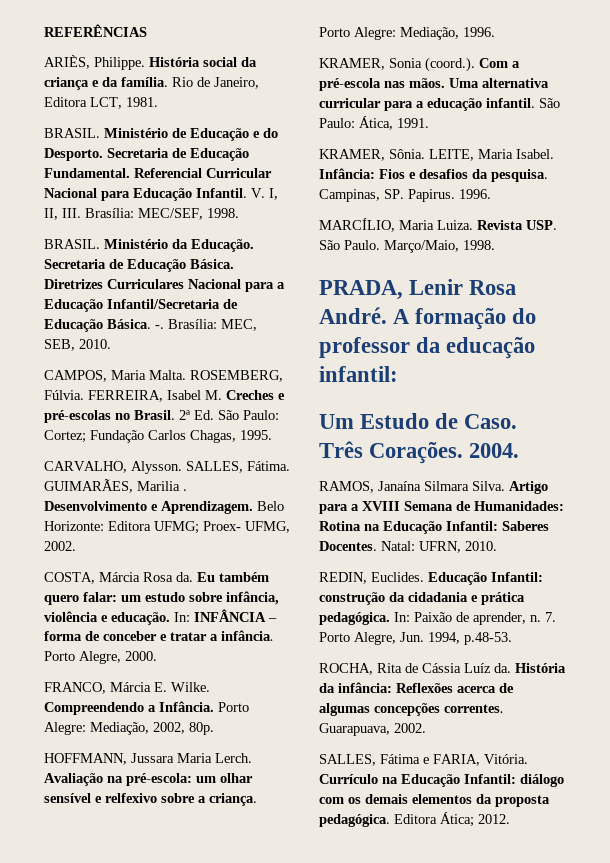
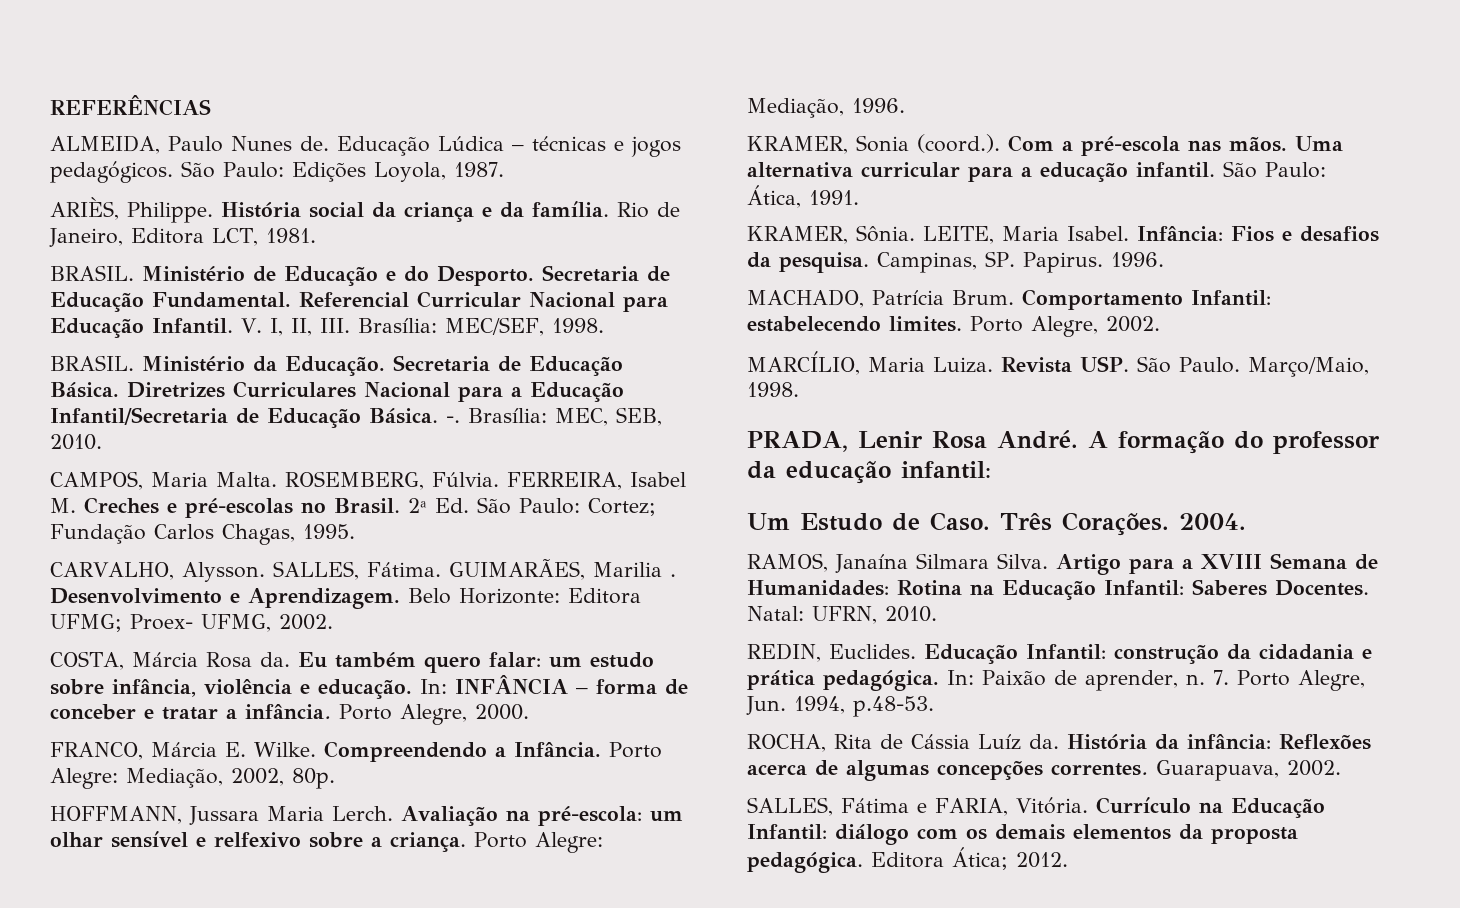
+ ALMEIDA, Paulo Nunes de. Educação Lúdica – técnicas e jogos pedagógicos. São Paulo: Edições Loyola, 1987.
+ MACHADO, Patrícia Brum. Comportamento Infantil: estabelecendo limites. Porto Alegre, 2002.

